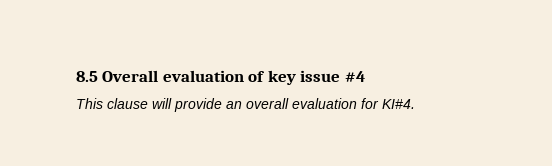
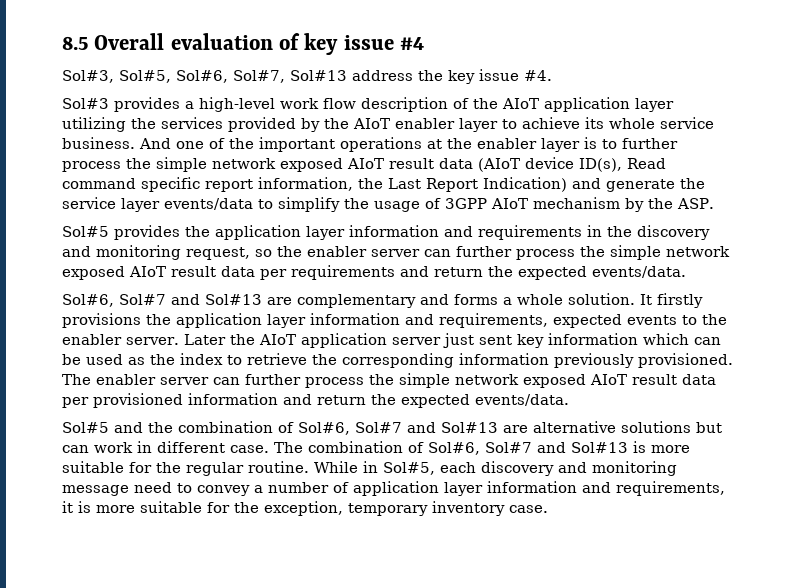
- This clause will provide an overall evaluation for KI#4.
+ Sol#3, Sol#5, Sol#6, Sol#7, Sol#13 address the key issue #4.
+ Sol#3 provides a high-level work flow description of the AIoT application layer utilizing the services provided by the AIoT enabler layer to achieve its whole service business. And one of the important operations at the enabler layer is to further process the simple network exposed AIoT result data (AIoT device ID(s), Read command specific report information, the Last Report Indication) and generate the service layer events/data to simplify the usage of 3GPP AIoT mechanism by the ASP.
+ Sol#5 provides the application layer information and requirements in the discovery and monitoring request, so the enabler server can further process the simple network exposed AIoT result data per requirements and return the expected events/data.
+ Sol#6, Sol#7 and Sol#13 are complementary and forms a whole solution. It firstly provisions the application layer information and requirements, expected events to the enabler server. Later the AIoT application server just sent key information which can be used as the index to retrieve the corresponding information previously provisioned. The enabler server can further process the simple network exposed AIoT result data per provisioned information and return the expected events/data.
+ Sol#5 and the combination of Sol#6, Sol#7 and Sol#13 are alternative solutions but can work in different case. The combination of Sol#6, Sol#7 and Sol#13 is more suitable for the regular routine. While in Sol#5, each discovery and monitoring message need to convey a number of application layer information and requirements, it is more suitable for the exception, temporary inventory case.

